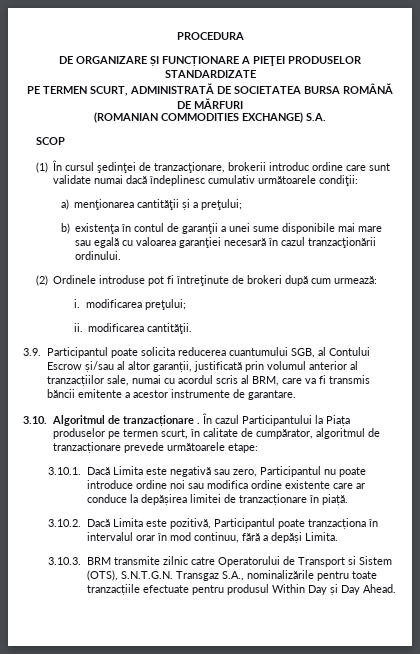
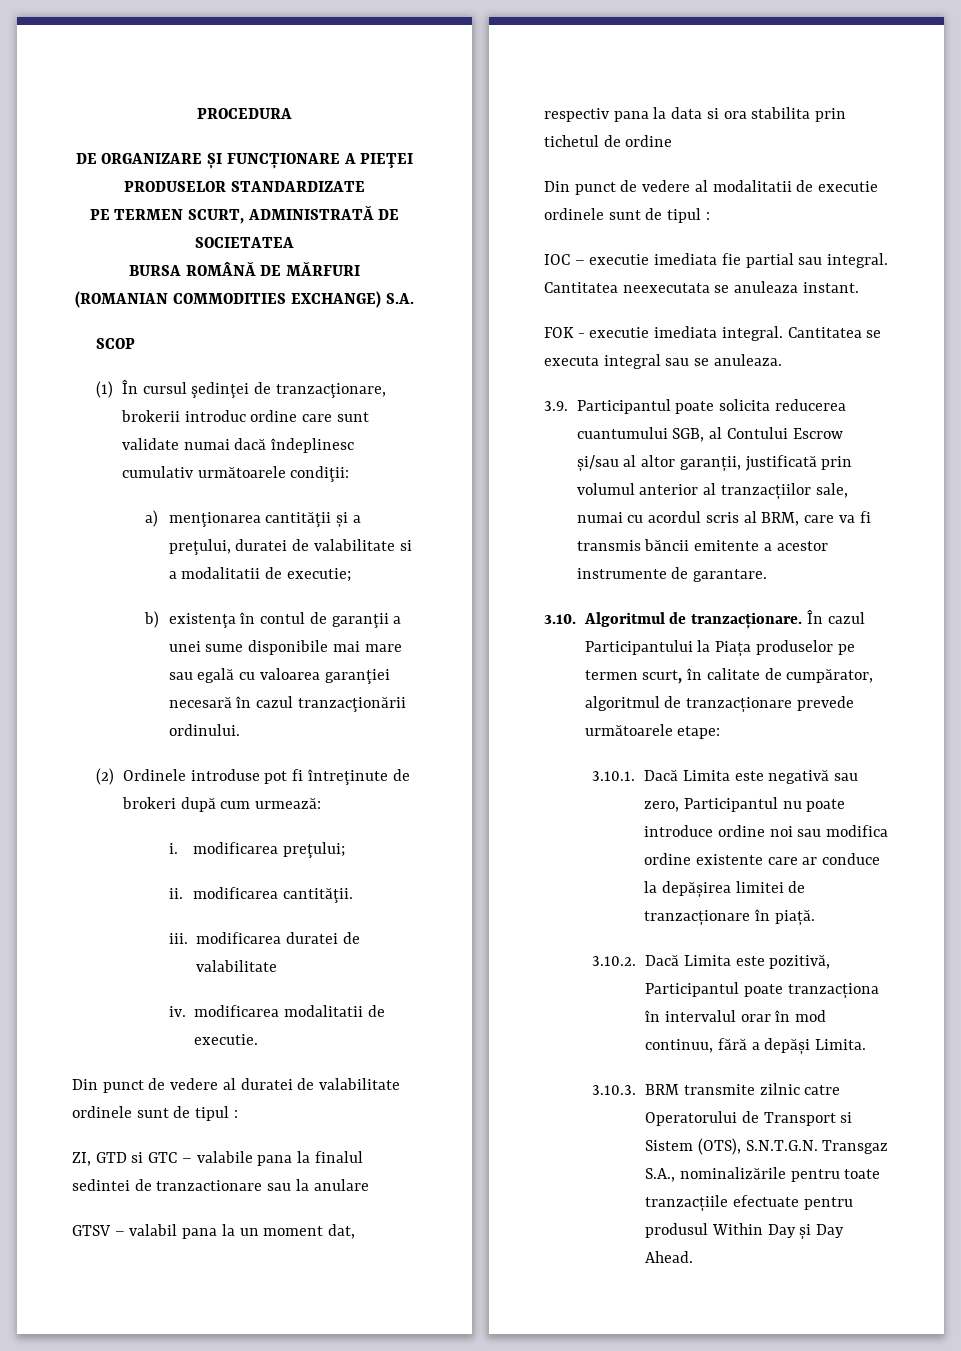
- PE TERMEN SCURT, ADMINISTRATĂ DE SOCIETATEA BURSA ROMÂNĂ DE MĂRFURI
+ PE TERMEN SCURT, ADMINISTRATĂ DE SOCIETATEA
+ BURSA ROMÂNĂ DE MĂRFURI
- a) menţionarea cantităţii și a preţului;
+ a) menţionarea cantităţii și a preţului, duratei de valabilitate si a modalitatii de executie;
+ iii. modificarea duratei de valabilitate
+ iv. modificarea modalitatii de executie.
+ Din punct de vedere al duratei de valabilitate ordinele sunt de tipul :
+ ZI, GTD si GTC – valabile pana la finalul sedintei de tranzactionare sau la anulare
+ GTSV – valabil pana la un moment dat, respectiv pana la data si ora stabilita prin tichetul de ordine
+ Din punct de vedere al modalitatii de executie ordinele sunt de tipul :
+ IOC – executie imediata fie partial sau integral. Cantitatea neexecutata se anuleaza instant.
+ FOK - executie imediata integral. Cantitatea se executa integral sau se anuleaza.
- 3.10. Algoritmul de tranzacționare .
+ 3.10. Algoritmul de tranzacționare.

